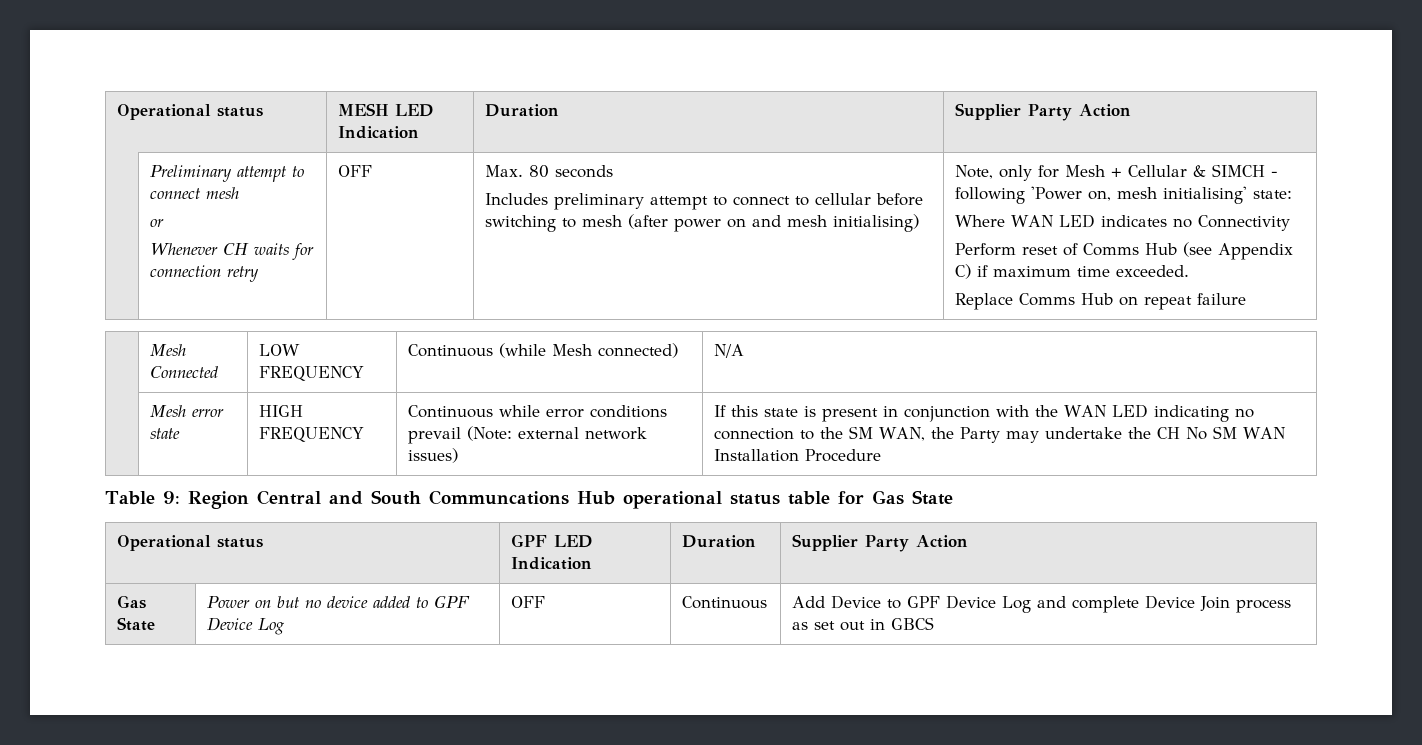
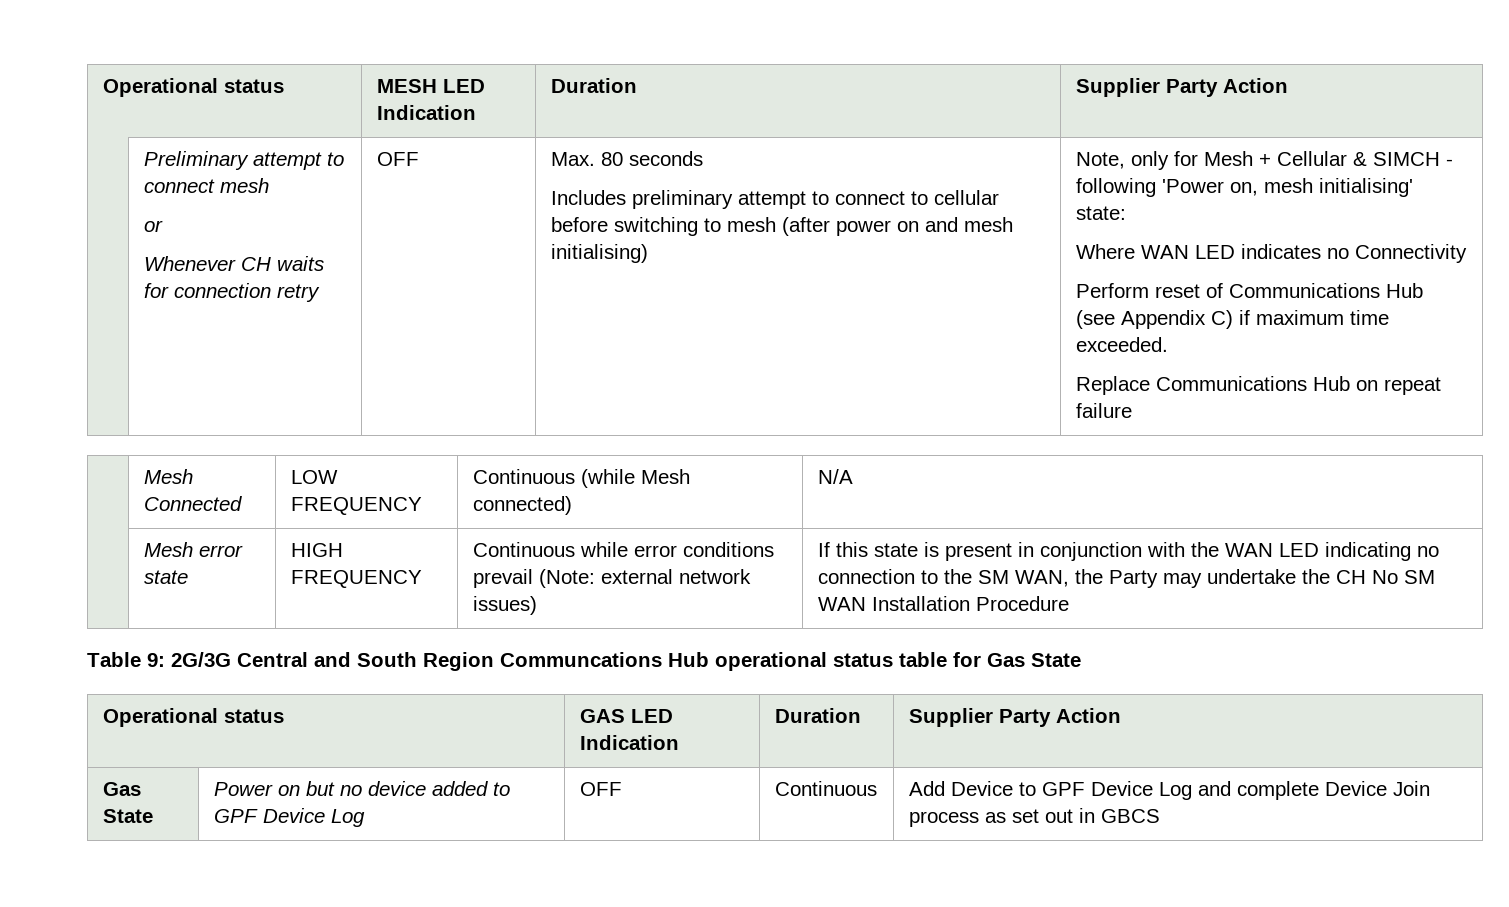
- Perform reset of Comms Hub (see Appendix C) if maximum time exceeded.
+ Perform reset of Communications Hub (see Appendix C) if maximum time exceeded.
- Replace Comms Hub on repeat failure
+ Replace Communications Hub on repeat failure
- Table 9: Region Central and South Communcations Hub operational status table for Gas State
+ Table 9: 2G/3G Central and South Region Communcations Hub operational status table for Gas State
- Operational status | GPF LED Indication | Duration | Supplier Party Action
+ Operational status | GAS LED Indication | Duration | Supplier Party Action

